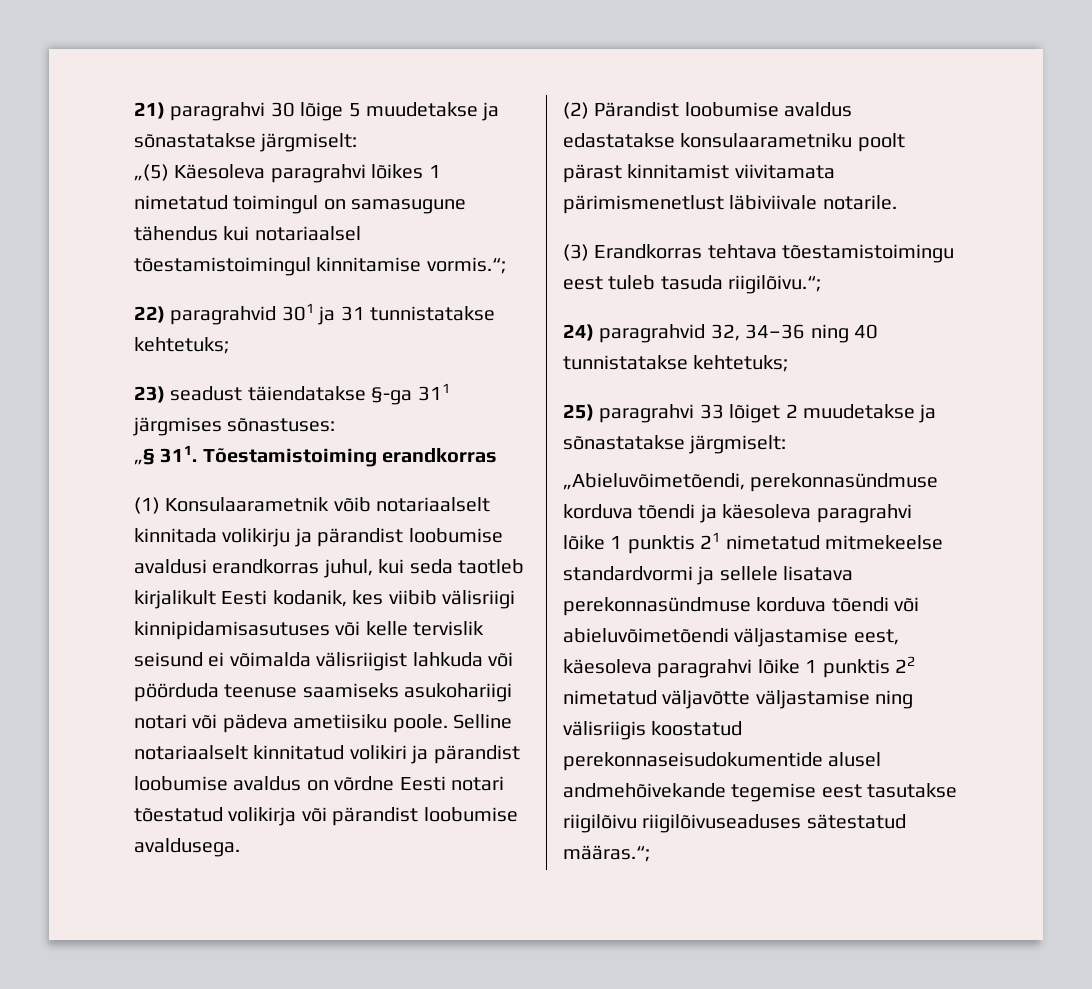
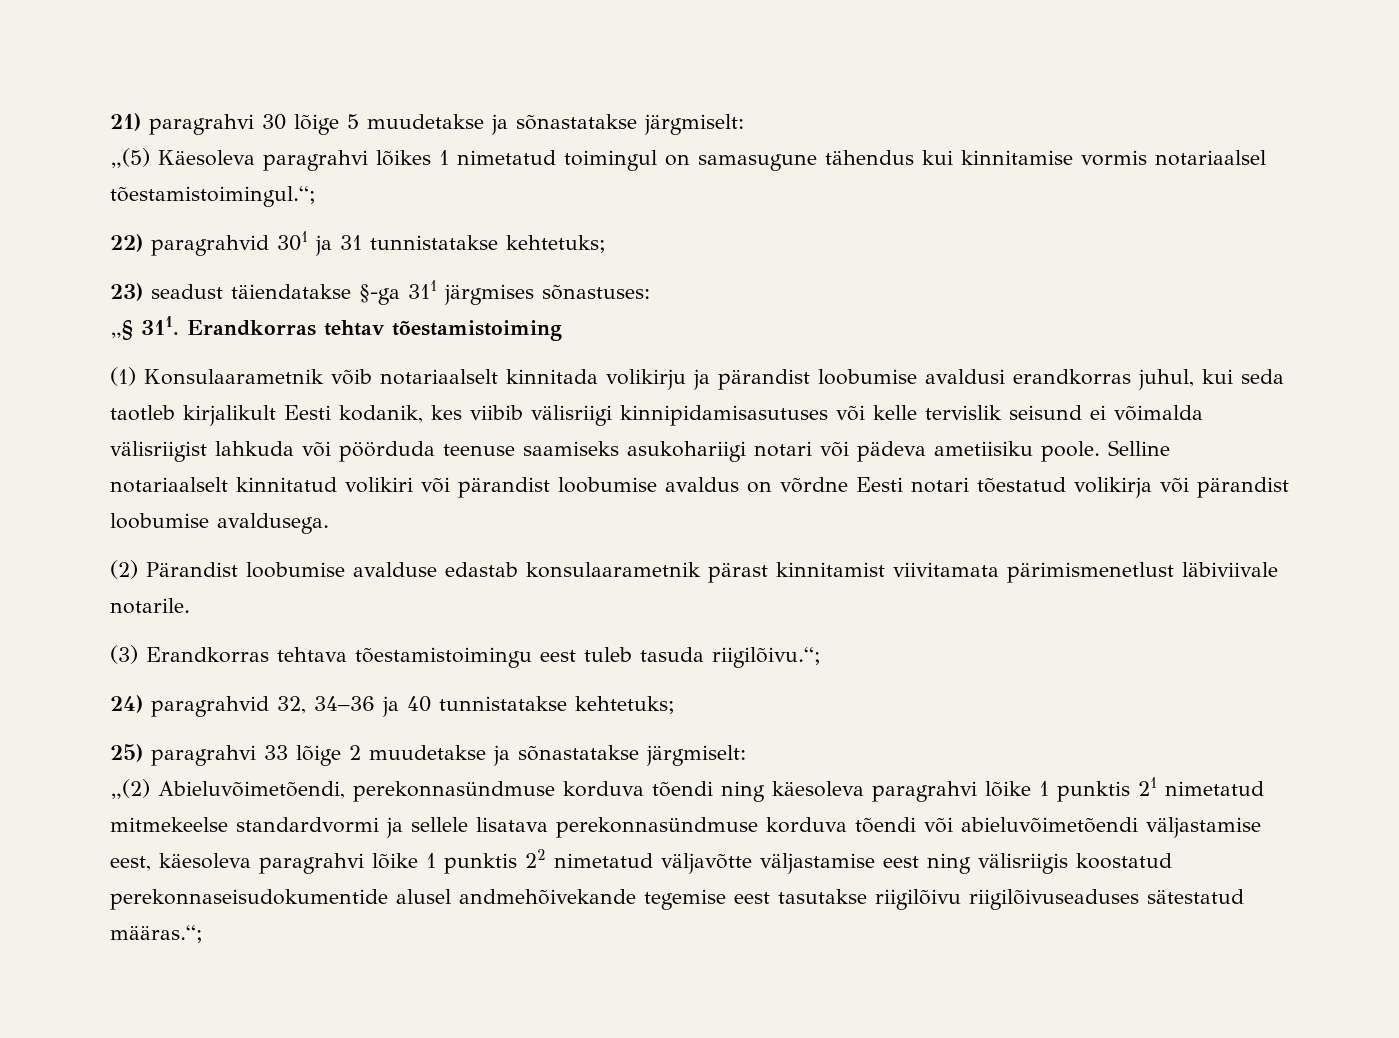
- „(5) Käesoleva paragrahvi lõikes 1 nimetatud toimingul on samasugune tähendus kui notariaalsel tõestamistoimingul kinnitamise vormis.“;
+ „(5) Käesoleva paragrahvi lõikes 1 nimetatud toimingul on samasugune tähendus kui kinnitamise vormis notariaalsel tõestamistoimingul.“;
- „§ 311. Tõestamistoiming erandkorras
+ „§ 311. Erandkorras tehtav tõestamistoiming
- Selline notariaalselt kinnitatud volikiri ja pärandist loobumise avaldus on võrdne Eesti notari tõestatud volikirja või pärandist loobumise avaldusega.
+ Selline notariaalselt kinnitatud volikiri või pärandist loobumise avaldus on võrdne Eesti notari tõestatud volikirja või pärandist loobumise avaldusega.
- (2) Pärandist loobumise avaldus edastatakse konsulaarametniku poolt pärast kinnitamist viivitamata pärimismenetlust läbiviivale notarile.
+ (2) Pärandist loobumise avalduse edastab konsulaarametnik pärast kinnitamist viivitamata pärimismenetlust läbiviivale notarile.
- 24) paragrahvid 32, 34–36 ning 40 tunnistatakse kehtetuks;
+ 24) paragrahvid 32, 34–36 ja 40 tunnistatakse kehtetuks;
- 25) paragrahvi 33 lõiget 2 muudetakse ja sõnastatakse järgmiselt:
+ 25) paragrahvi 33 lõige 2 muudetakse ja sõnastatakse järgmiselt:
- „Abieluvõimetõendi, perekonnasündmuse korduva tõendi ja käesoleva paragrahvi lõike 1 punktis 21 nimetatud mitmekeelse standardvormi ja sellele lisatava perekonnasündmuse korduva tõendi või abieluvõimetõendi väljastamise eest, käesoleva paragrahvi lõike 1 punktis 22 nimetatud väljavõtte väljastamise ning välisriigis koostatud perekonnaseisudokumentide alusel andmehõivekande tegemise eest tasutakse riigilõivu riigilõivuseaduses sätestatud määras.“;
+ „(2) Abieluvõimetõendi, perekonnasündmuse korduva tõendi ning käesoleva paragrahvi lõike 1 punktis 21 nimetatud mitmekeelse standardvormi ja sellele lisatava perekonnasündmuse korduva tõendi või abieluvõimetõendi väljastamise eest, käesoleva paragrahvi lõike 1 punktis 22 nimetatud väljavõtte väljastamise eest ning välisriigis koostatud perekonnaseisudokumentide alusel andmehõivekande tegemise eest tasutakse riigilõivu riigilõivuseaduses sätestatud määras.“;

